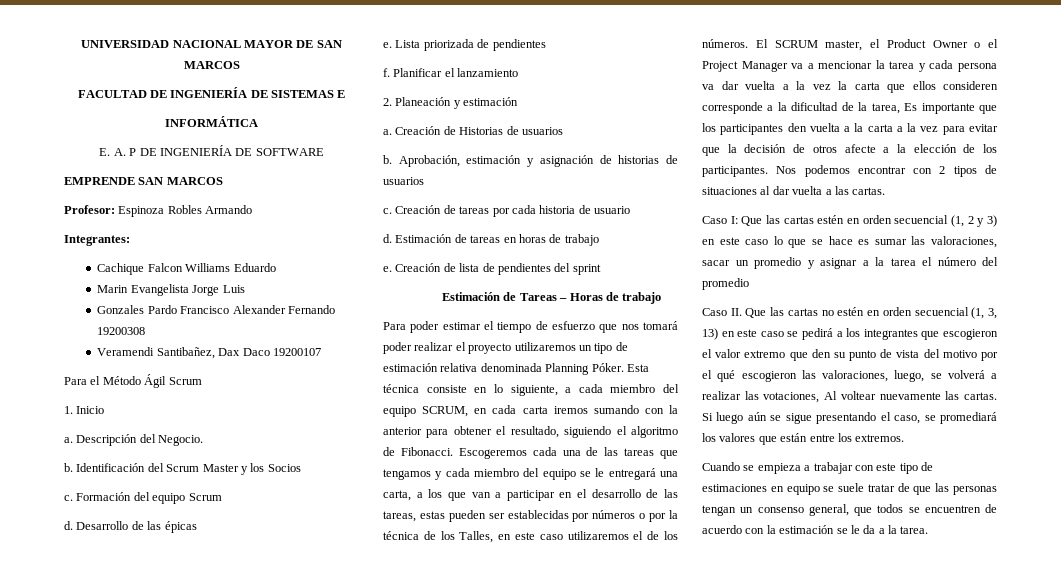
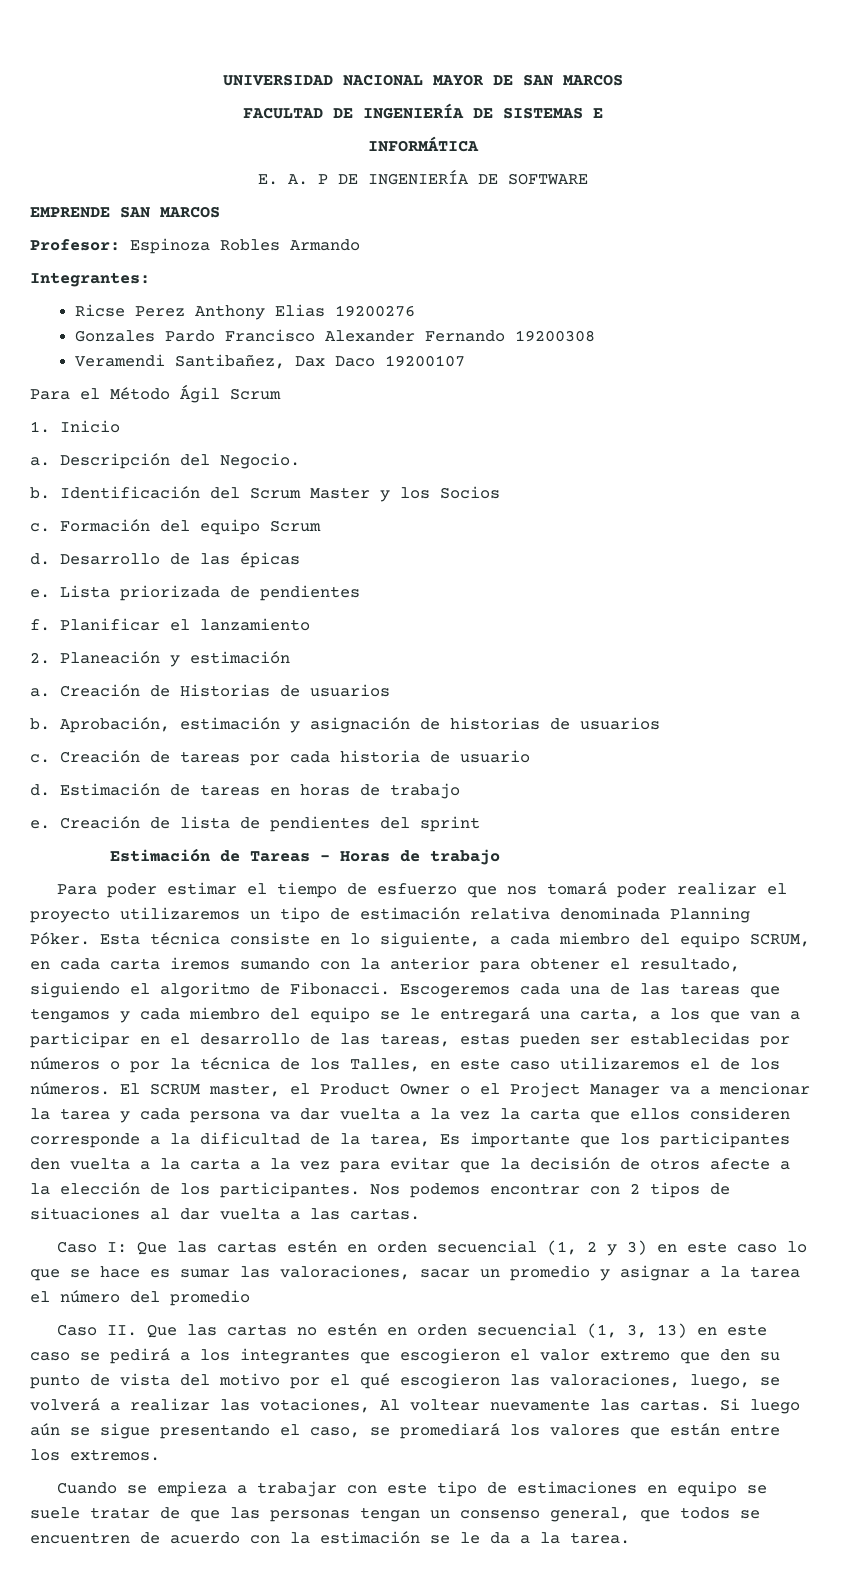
- Cachique Falcon Williams Eduardo
- Marin Evangelista Jorge Luis
+ Ricse Perez Anthony Elias 19200276

